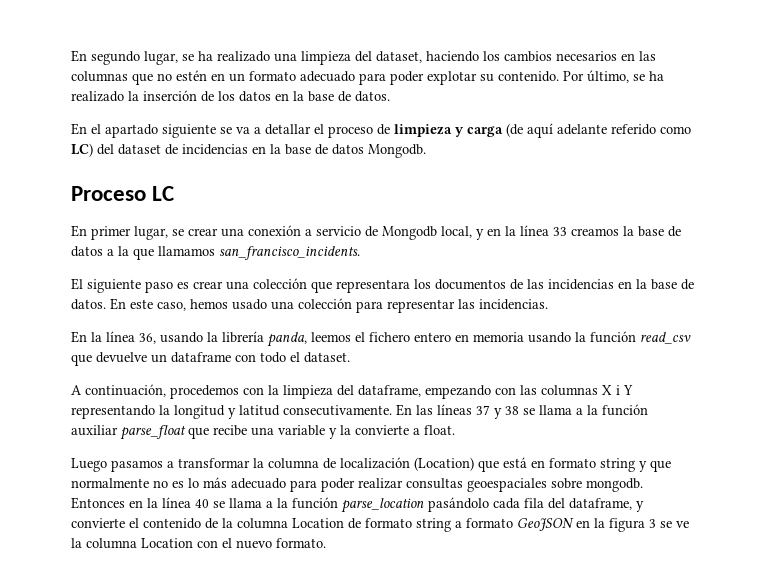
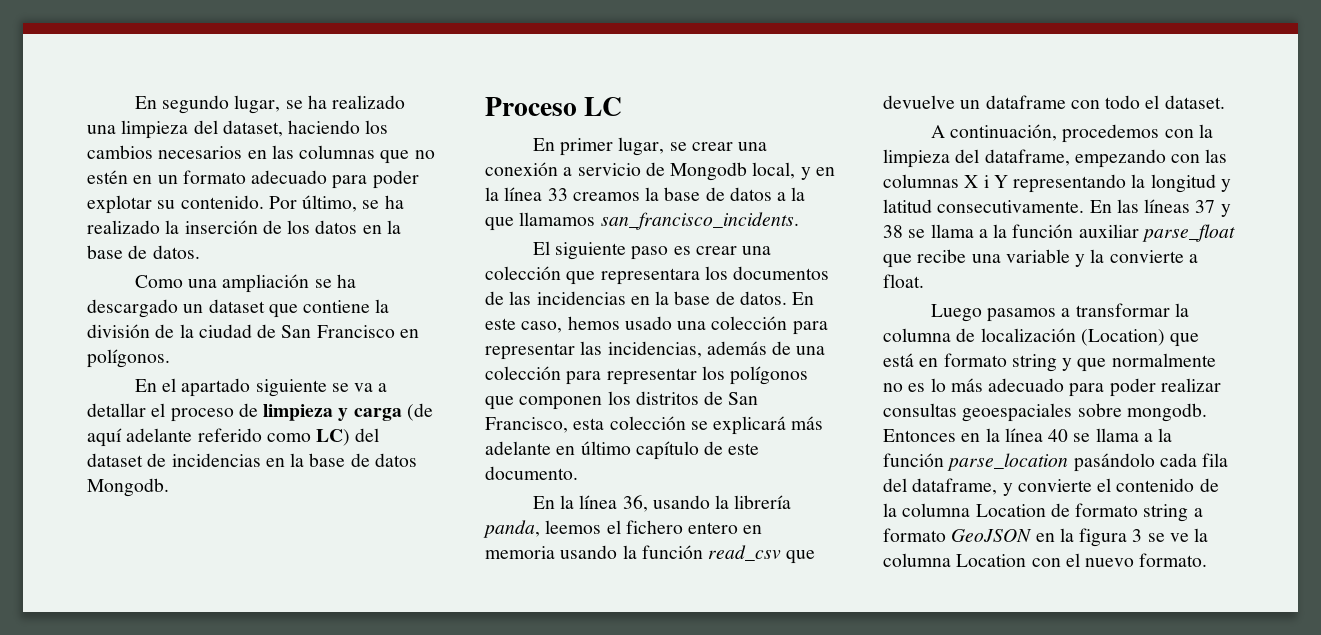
+ Como una ampliación se ha descargado un dataset que contiene la división de la ciudad de San Francisco en polígonos.
- En este caso, hemos usado una colección para representar las incidencias.
+ En este caso, hemos usado una colección para representar las incidencias, además de una colección para representar los polígonos que componen los distritos de San Francisco, esta colección se explicará más adelante en último capítulo de este documento.

